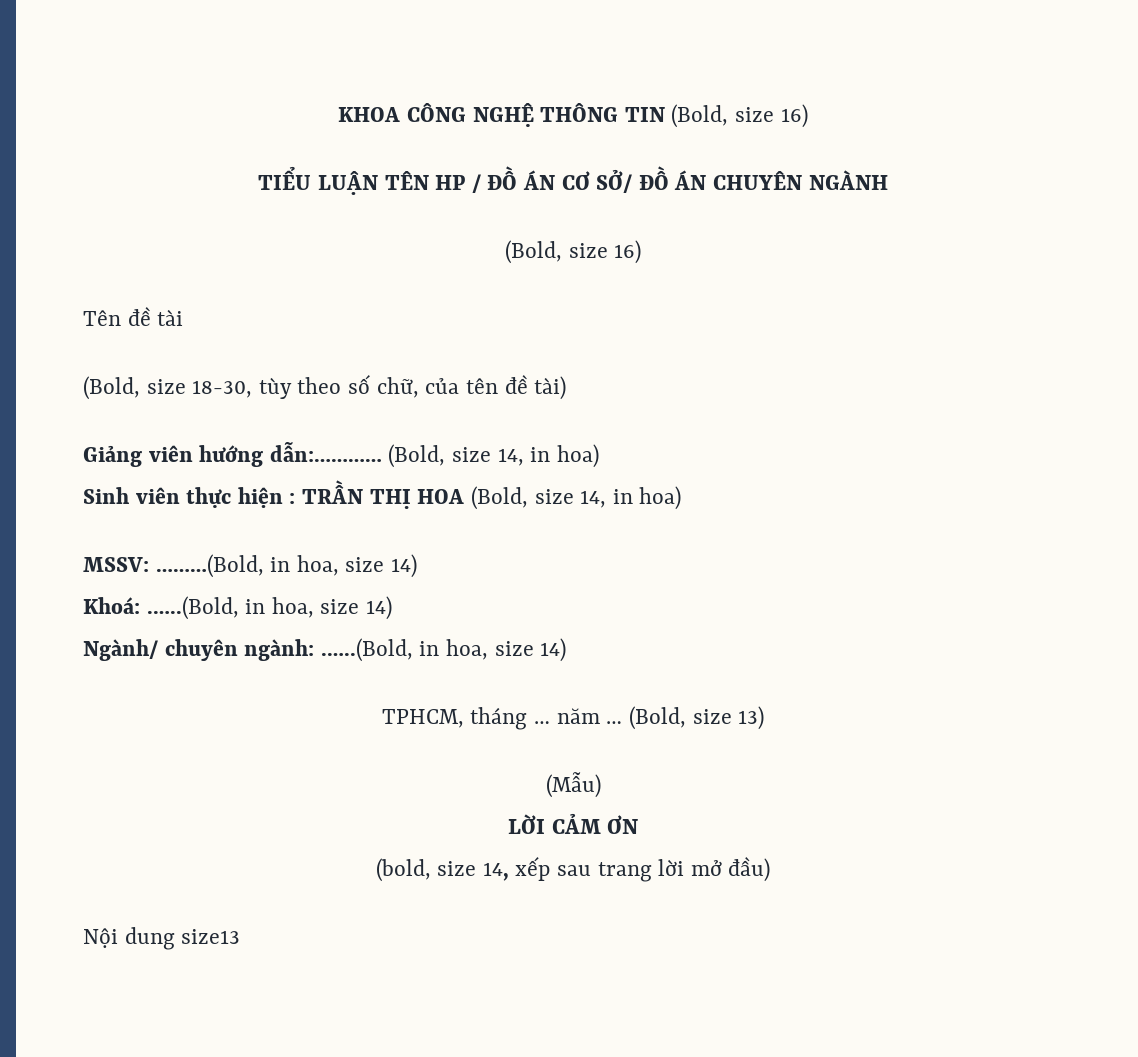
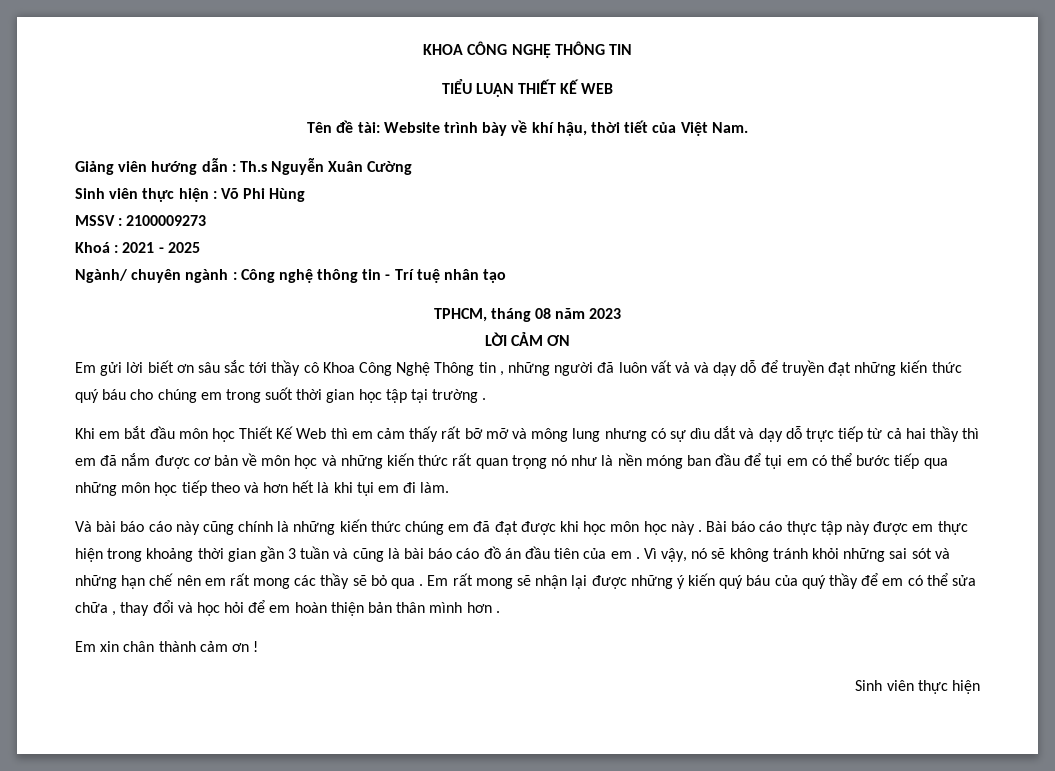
- KHOA CÔNG NGHỆ THÔNG TIN (Bold, size 16)
+ KHOA CÔNG NGHỆ THÔNG TIN
- TIỂU LUẬN TÊN HP / ĐỒ ÁN CƠ SỞ/ ĐỒ ÁN CHUYÊN NGÀNH
- (Bold, size 16)
- Tên đề tài
- (Bold, size 18-30, tùy theo số chữ, của tên đề tài)
- Giảng viên hướng dẫn:………… (Bold, size 14, in hoa)
+ TIỂU LUẬN THIẾT KẾ WEB
+ Tên đề tài: Website trình bày về khí hậu, thời tiết của Việt Nam.
+ Giảng viên hướng dẫn : Th.s Nguyễn Xuân Cường
- Sinh viên thực hiện : TRẦN THỊ HOA (Bold, size 14, in hoa)
- MSSV: ………(Bold, in hoa, size 14)
- Khoá: .…..(Bold, in hoa, size 14)
- Ngành/ chuyên ngành: .…..(Bold, in hoa, size 14)
- TPHCM, tháng … năm … (Bold, size 13)
- (Mẫu)
+ Sinh viên thực hiện : Võ Phi Hùng
+ MSSV : 2100009273
+ Khoá : 2021 - 2025
+ Ngành/ chuyên ngành : Công nghệ thông tin - Trí tuệ nhân tạo
+ TPHCM, tháng 08 năm 2023
  LỜI CẢM ƠN
- (bold, size 14, xếp sau trang lời mở đầu)
- Nội dung size13
+ Em gửi lời biết ơn sâu sắc tới thầy cô Khoa Công Nghệ Thông tin , những người đã luôn vất vả và dạy dỗ để truyền đạt những kiến thức quý báu cho chúng em trong suốt thời gian học tập tại trường .
+ Khi em bắt đầu môn học Thiết Kế Web thì em cảm thấy rất bỡ mỡ và mông lung nhưng có sự dìu dắt và dạy dỗ trực tiếp từ cả hai thầy thì em đã nắm được cơ bản về môn học và những kiến thức rất quan trọng nó như là nền móng ban đầu để tụi em có thể bước tiếp qua những môn học tiếp theo và hơn hết là khi tụi em đi làm.
+ Và bài báo cáo này cũng chính là những kiến thức chúng em đã đạt được khi học môn học này . Bài báo cáo thực tập này được em thực hiện trong khoảng thời gian gần 3 tuần và cũng là bài báo cáo đồ án đầu tiên của em . Vì vậy, nó sẽ không tránh khỏi những sai sót và những hạn chế nên em rất mong các thầy sẽ bỏ qua . Em rất mong sẽ nhận lại được những ý kiến quý báu của quý thầy để em có thể sửa chữa , thay đổi và học hỏi để em hoàn thiện bản thân mình hơn .
+ Em xin chân thành cảm ơn !
+ Sinh viên thực hiện

